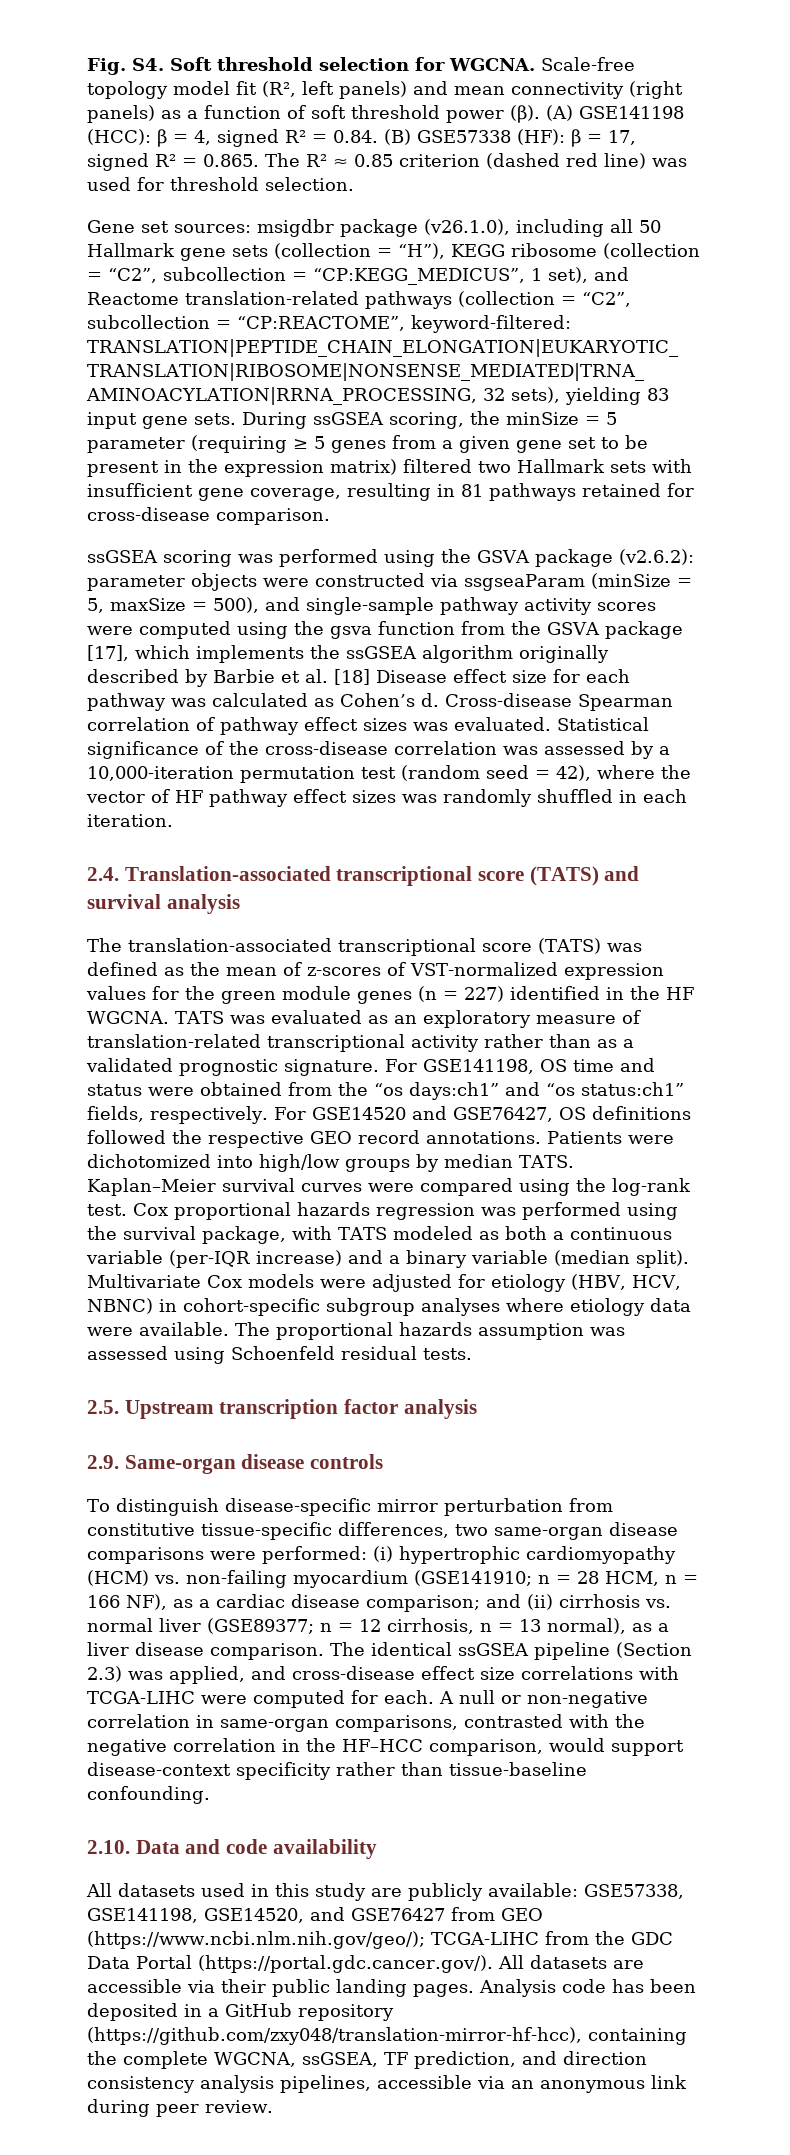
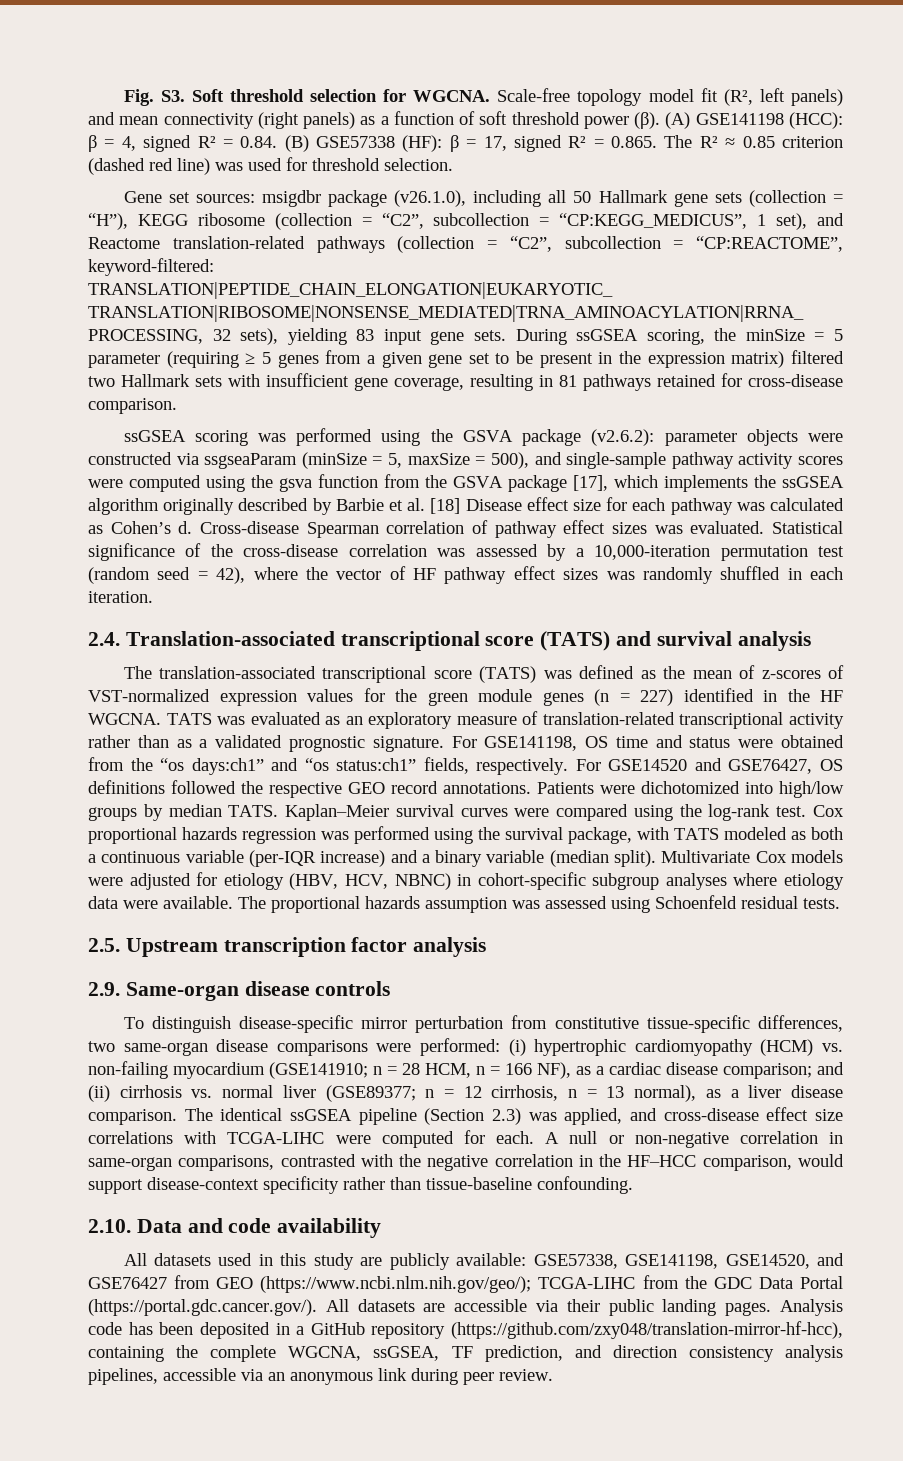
- Fig. S4. Soft threshold selection for WGCNA.
+ Fig. S3. Soft threshold selection for WGCNA.

